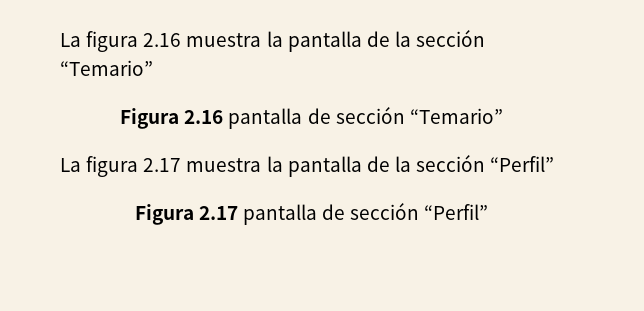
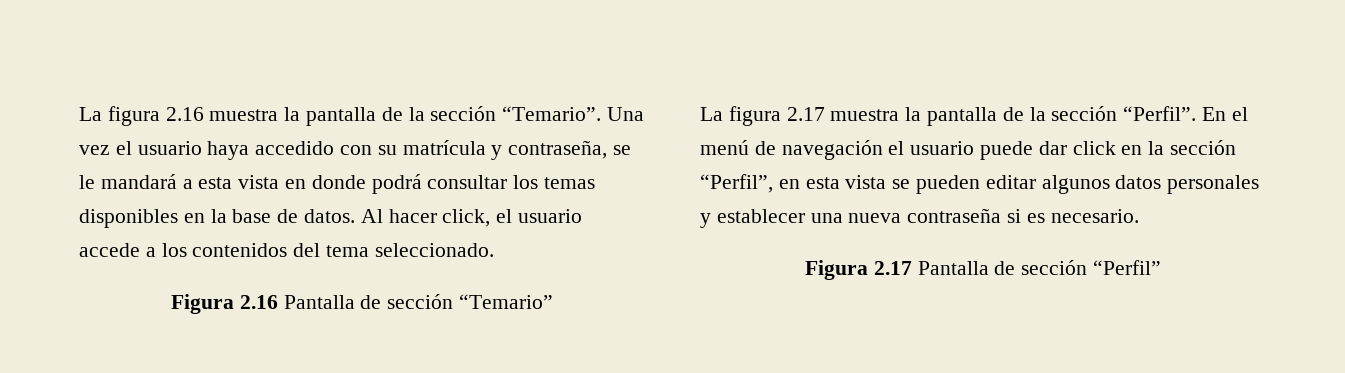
- La figura 2.16 muestra la pantalla de la sección “Temario”
+ La figura 2.16 muestra la pantalla de la sección “Temario”. Una vez el usuario haya accedido con su matrícula y contraseña, se le mandará a esta vista en donde podrá consultar los temas disponibles en la base de datos. Al hacer click, el usuario accede a los contenidos del tema seleccionado.
- Figura 2.16 pantalla de sección “Temario”
+ Figura 2.16 Pantalla de sección “Temario”
- La figura 2.17 muestra la pantalla de la sección “Perfil”
+ La figura 2.17 muestra la pantalla de la sección “Perfil”. En el menú de navegación el usuario puede dar click en la sección “Perfil”, en esta vista se pueden editar algunos datos personales y establecer una nueva contraseña si es necesario.
- Figura 2.17 pantalla de sección “Perfil”
+ Figura 2.17 Pantalla de sección “Perfil”

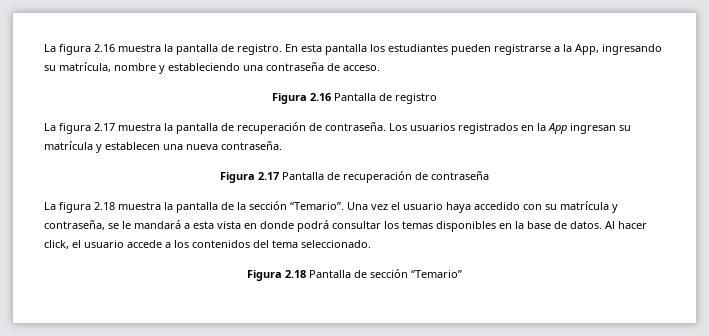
- La figura 2.16 muestra la pantalla de la sección “Temario”.
+ La figura 2.16 muestra la pantalla de registro. En esta pantalla los estudiantes pueden registrarse a la App, ingresando su matrícula, nombre y estableciendo una contraseña de acceso.
+ Figura 2.16 Pantalla de registro
+ La figura 2.17 muestra la pantalla de recuperación de contraseña. Los usuarios registrados en la App ingresan su matrícula y establecen una nueva contraseña.
+ Figura 2.17 Pantalla de recuperación de contraseña
+ La figura 2.18 muestra la pantalla de la sección “Temario”.
- Figura 2.16 Pantalla de sección “Temario”
+ Figura 2.18 Pantalla de sección “Temario”
- La figura 2.17 muestra la pantalla de la sección “Perfil”. En el menú de navegación el usuario puede dar click en la sección “Perfil”, en esta vista se pueden editar algunos datos personales y establecer una nueva contraseña si es necesario.
- Figura 2.17 Pantalla de sección “Perfil”

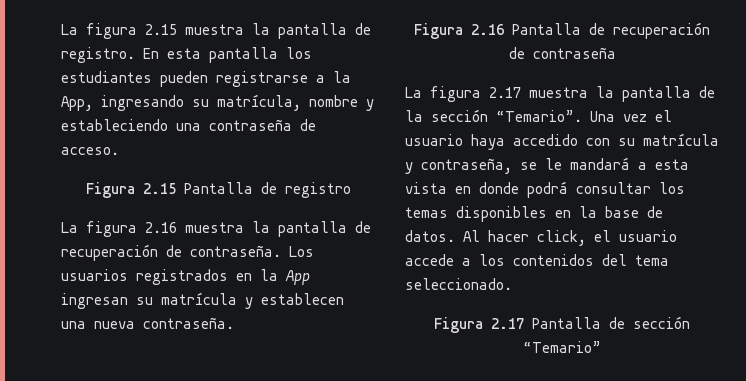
- La figura 2.16 muestra la pantalla de registro.
+ La figura 2.15 muestra la pantalla de registro.
- Figura 2.16 Pantalla de registro
+ Figura 2.15 Pantalla de registro
- La figura 2.17 muestra la pantalla de recuperación de contraseña.
+ La figura 2.16 muestra la pantalla de recuperación de contraseña.
- Figura 2.17 Pantalla de recuperación de contraseña
+ Figura 2.16 Pantalla de recuperación de contraseña
- La figura 2.18 muestra la pantalla de la sección “Temario”.
+ La figura 2.17 muestra la pantalla de la sección “Temario”.
- Figura 2.18 Pantalla de sección “Temario”
+ Figura 2.17 Pantalla de sección “Temario”

